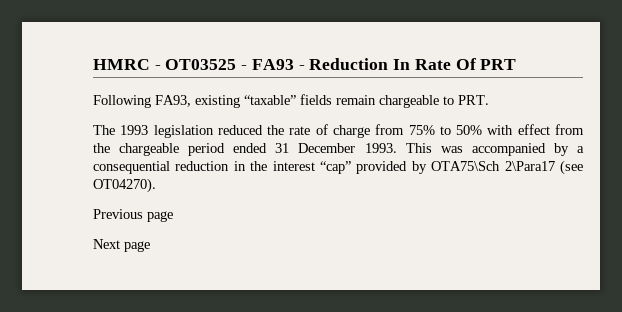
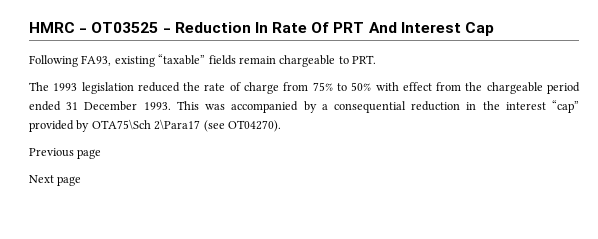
- HMRC - OT03525 - FA93 - Reduction In Rate Of PRT
+ HMRC - OT03525 - Reduction In Rate Of PRT And Interest Cap

